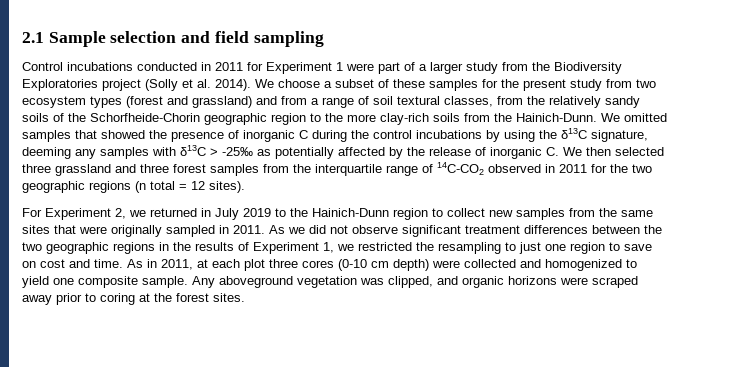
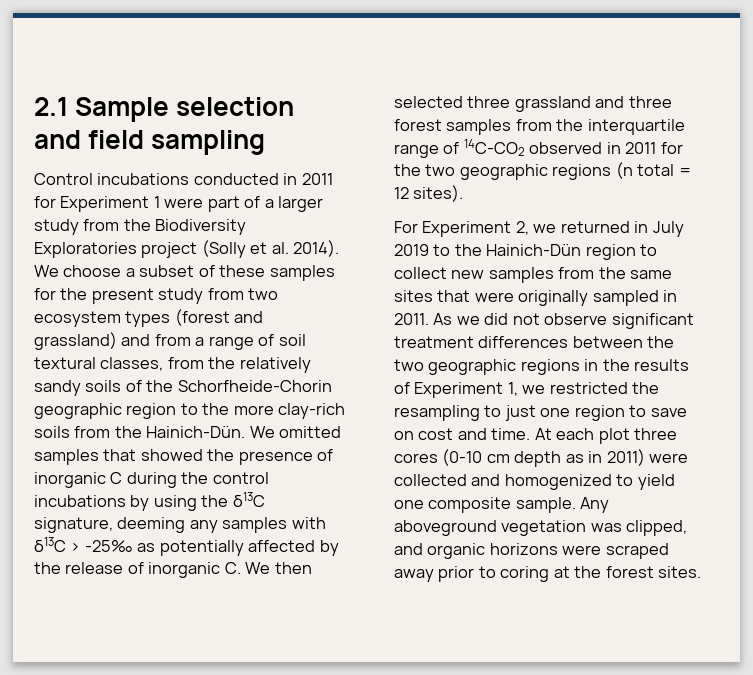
- We choose a subset of these samples for the present study from two ecosystem types (forest and grassland) and from a range of soil textural classes, from the relatively sandy soils of the Schorfheide-Chorin geographic region to the more clay-rich soils from the Hainich-Dunn.
+ We choose a subset of these samples for the present study from two ecosystem types (forest and grassland) and from a range of soil textural classes, from the relatively sandy soils of the Schorfheide-Chorin geographic region to the more clay-rich soils from the Hainich-Dün.
- For Experiment 2, we returned in July 2019 to the Hainich-Dunn region to collect new samples from the same sites that were originally sampled in 2011.
+ For Experiment 2, we returned in July 2019 to the Hainich-Dün region to collect new samples from the same sites that were originally sampled in 2011.
- As in 2011, at each plot three cores (0-10 cm depth) were collected and homogenized to yield one composite sample.
+ At each plot three cores (0-10 cm depth as in 2011) were collected and homogenized to yield one composite sample.

